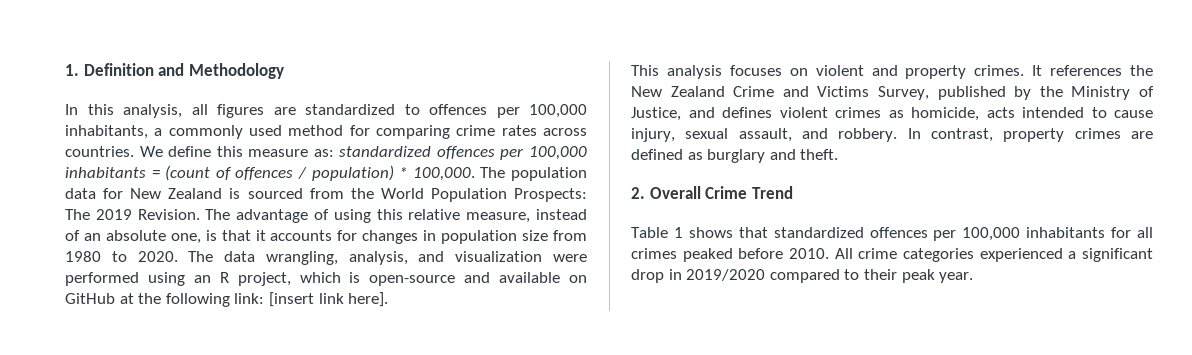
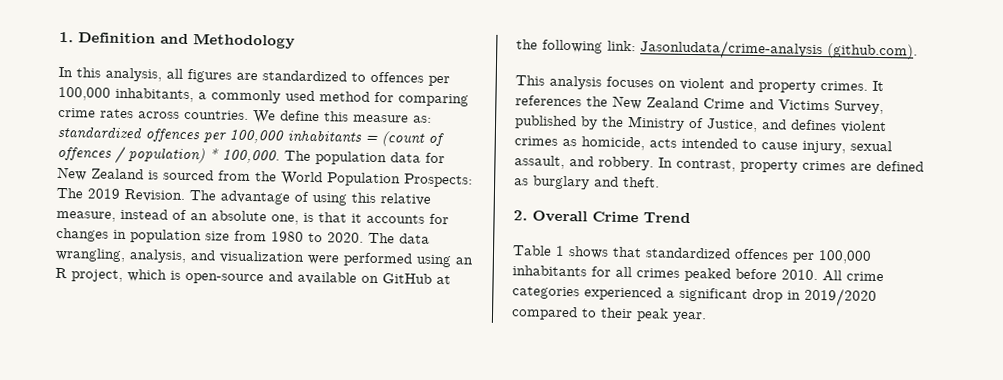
- The data wrangling, analysis, and visualization were performed using an R project, which is open-source and available on GitHub at the following link: [insert link here].
+ The data wrangling, analysis, and visualization were performed using an R project, which is open-source and available on GitHub at the following link: Jasonludata/crime-analysis (github.com).

